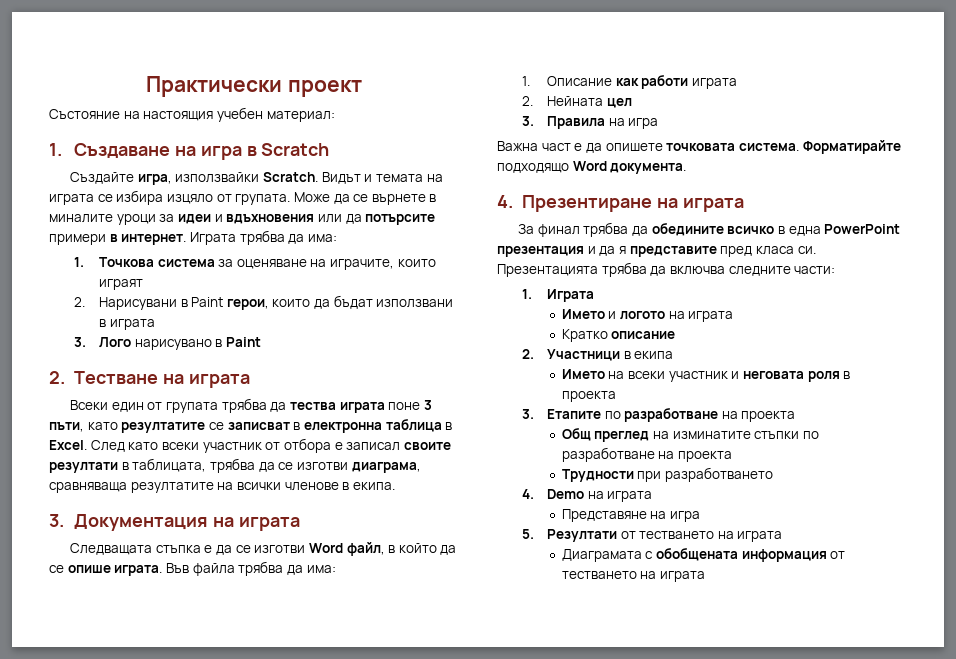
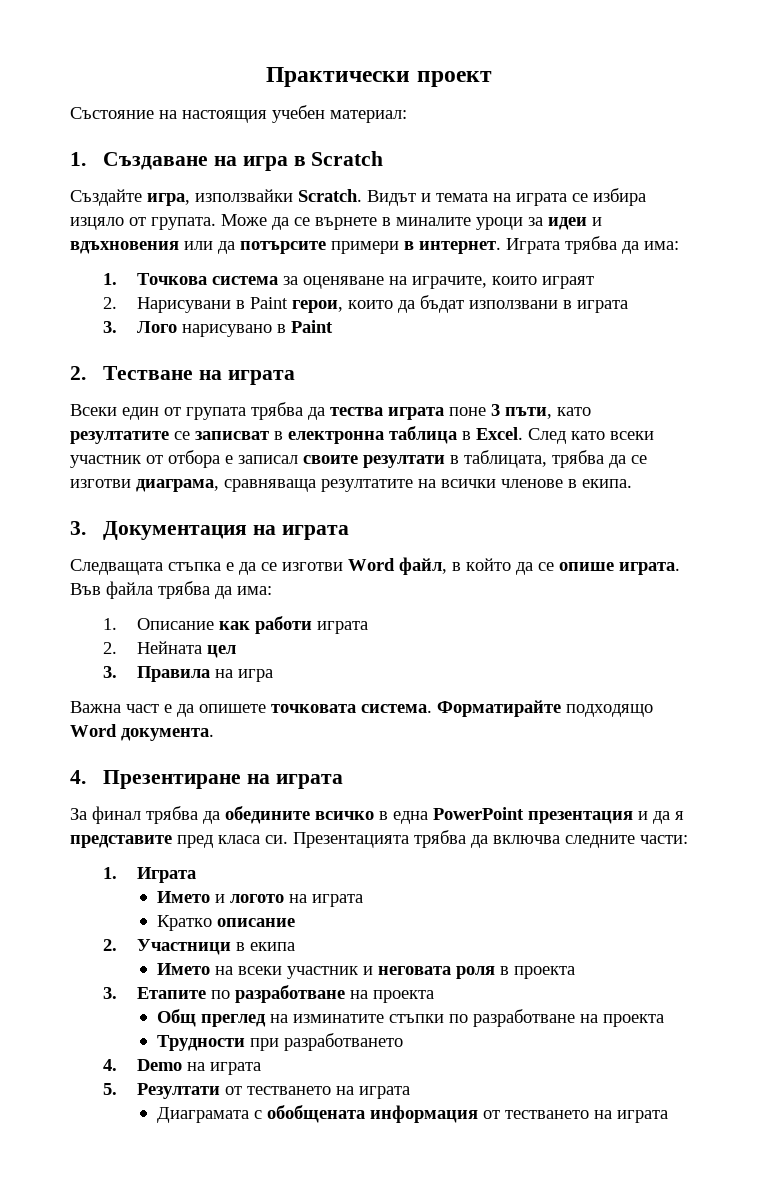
- Представяне на игра

